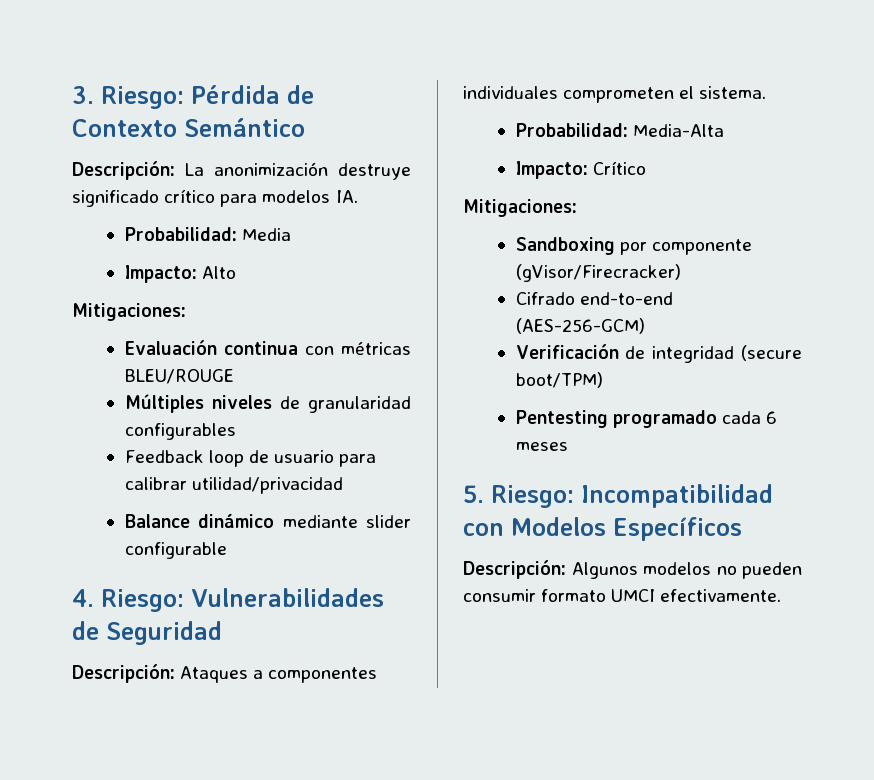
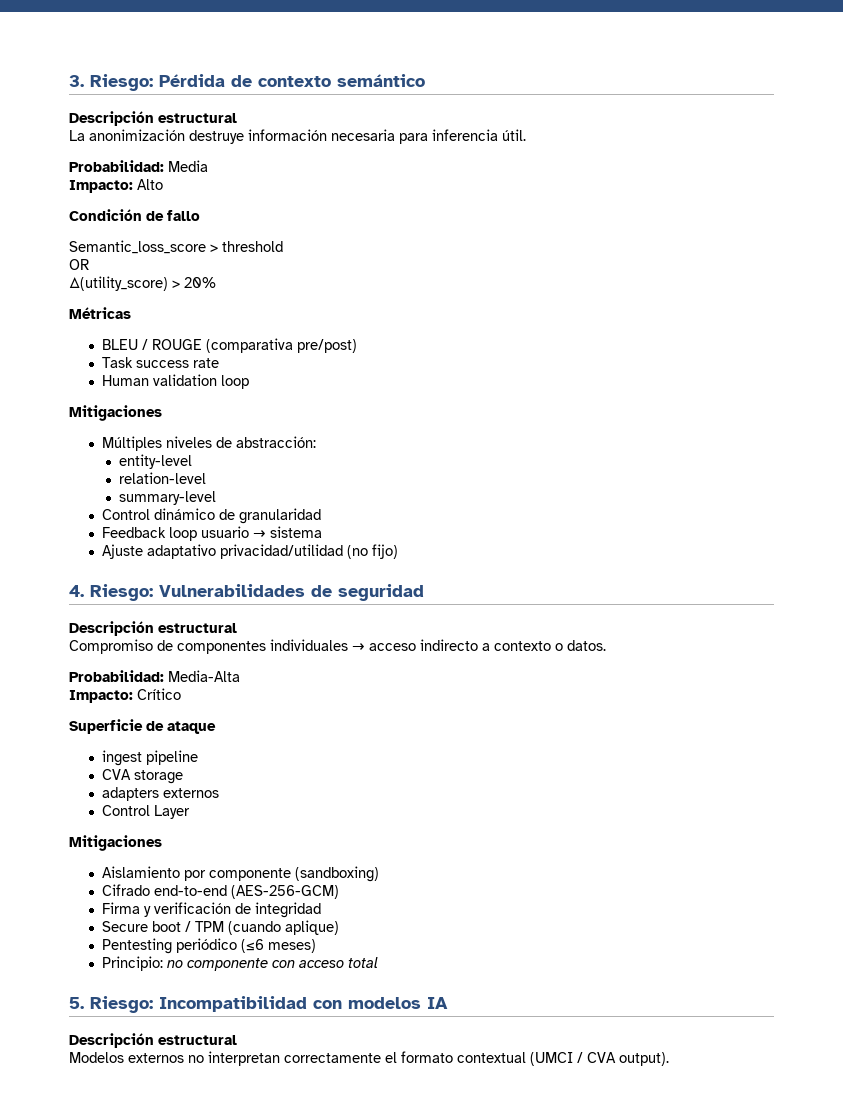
- 3. Riesgo: Pérdida de Contexto Semántico
- Descripción: La anonimización destruye significado crítico para modelos IA.
+ 3. Riesgo: Pérdida de contexto semántico
+ Descripción estructural
+ La anonimización destruye información necesaria para inferencia útil.
  Probabilidad: Media
  Impacto: Alto
- Mitigaciones:
- Evaluación continua con métricas BLEU/ROUGE
- Múltiples niveles de granularidad configurables
+ Condición de fallo
+ Semantic_loss_score > threshold
+ OR
+ Δ(utility_score) > 20%
+ Métricas
+ BLEU / ROUGE (comparativa pre/post)
+ Task success rate
+ Human validation loop
+ Mitigaciones
+ Múltiples niveles de abstracción:
+ entity-level
+ relation-level
+ summary-level
+ Control dinámico de granularidad
- Feedback loop de usuario para calibrar utilidad/privacidad
- Balance dinámico mediante slider configurable
- 4. Riesgo: Vulnerabilidades de Seguridad
- Descripción: Ataques a componentes individuales comprometen el sistema.
+ Feedback loop usuario → sistema
+ Ajuste adaptativo privacidad/utilidad (no fijo)
+ 4. Riesgo: Vulnerabilidades de seguridad
+ Descripción estructural
+ Compromiso de componentes individuales → acceso indirecto a contexto o datos.
  Probabilidad: Media-Alta
  Impacto: Crítico
- Mitigaciones:
- Sandboxing por componente (gVisor/Firecracker)
+ Superficie de ataque
+ ingest pipeline
+ CVA storage
+ adapters externos
+ Control Layer
+ Mitigaciones
+ Aislamiento por componente (sandboxing)
- Verificación de integridad (secure boot/TPM)
- Pentesting programado cada 6 meses
- 5. Riesgo: Incompatibilidad con Modelos Específicos
- Descripción: Algunos modelos no pueden consumir formato UMCI efectivamente.
+ Firma y verificación de integridad
+ Secure boot / TPM (cuando aplique)
+ Pentesting periódico (≤6 meses)
+ Principio: no componente con acceso total
+ 5. Riesgo: Incompatibilidad con modelos IA
+ Descripción estructural
+ Modelos externos no interpretan correctamente el formato contextual (UMCI / CVA output).

